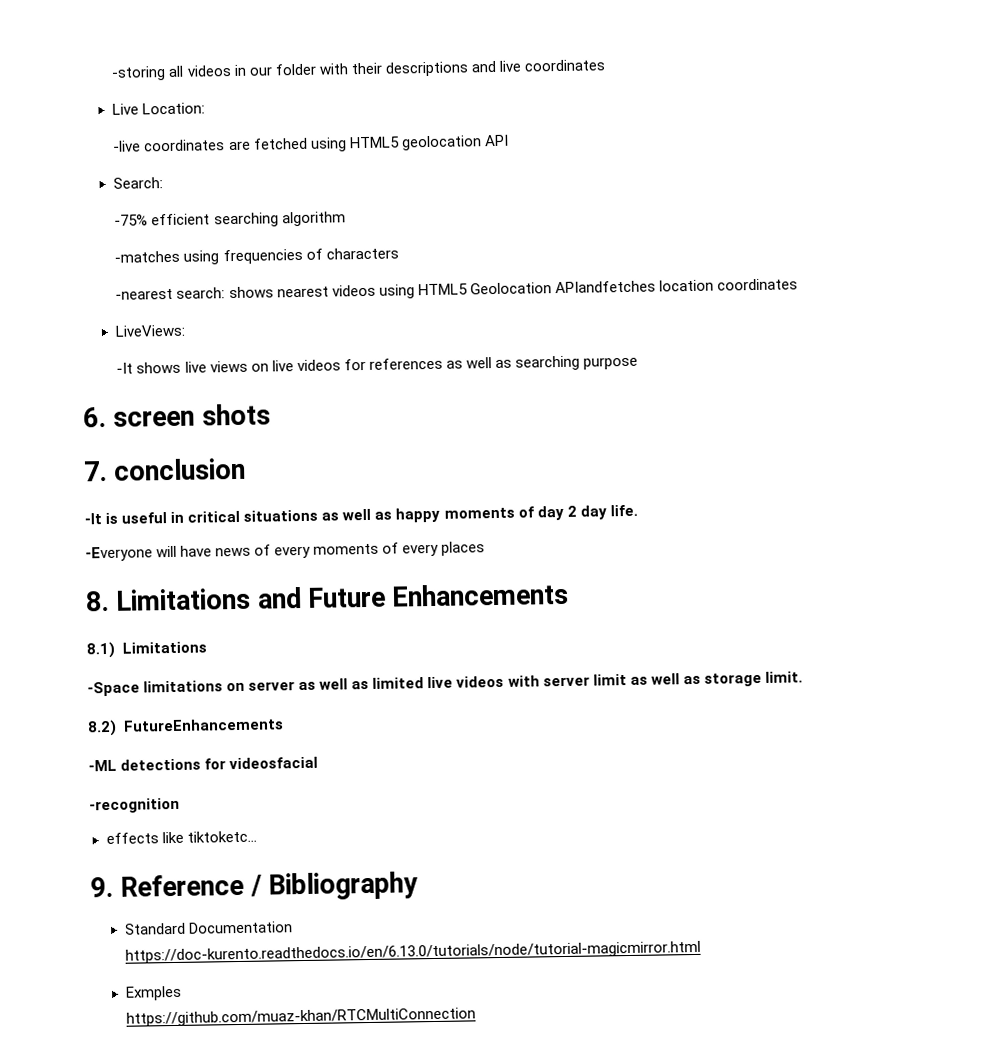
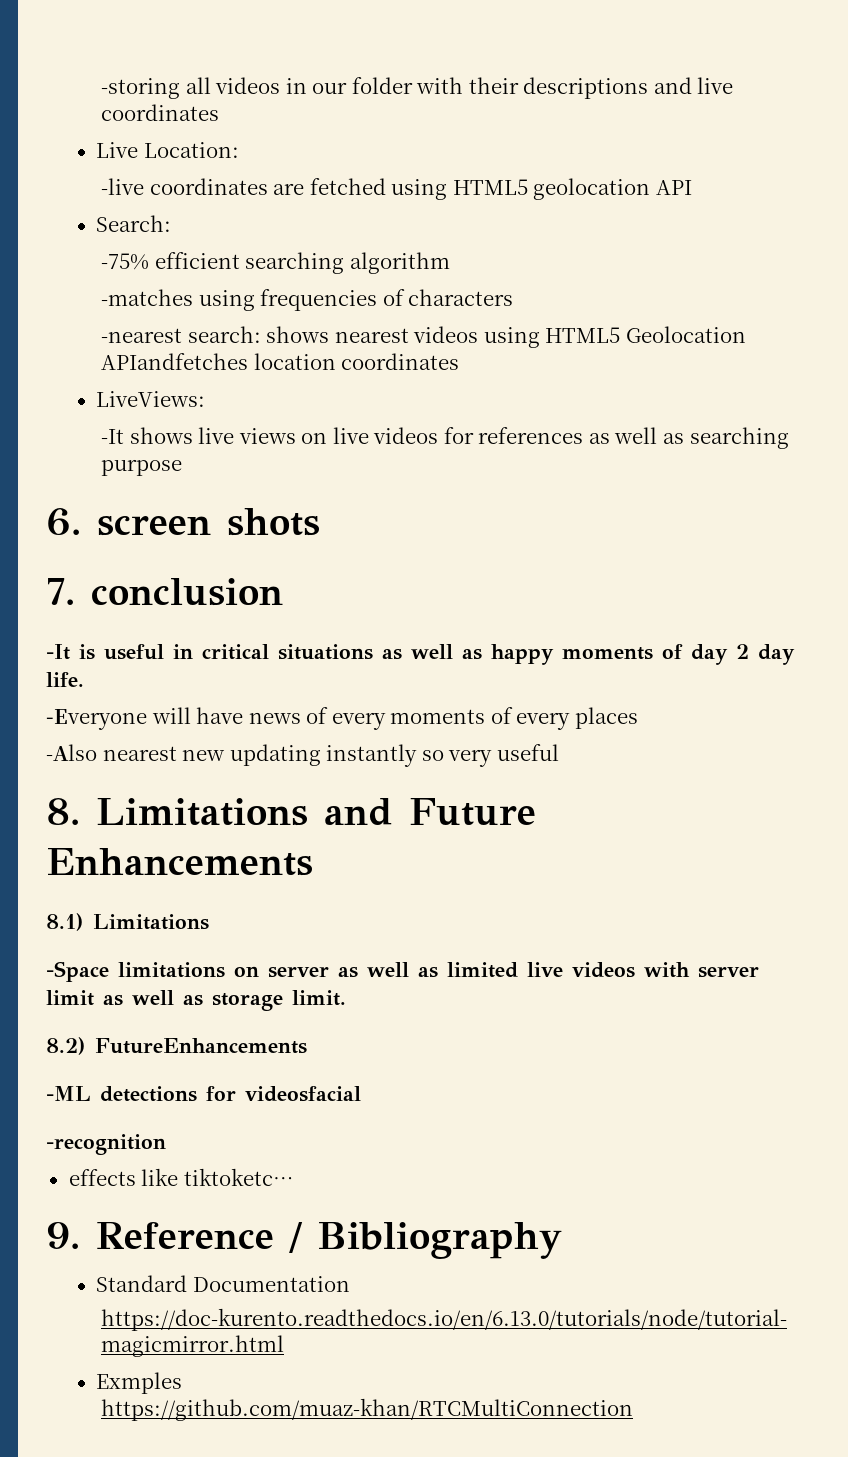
+ -Also nearest new updating instantly so very useful

